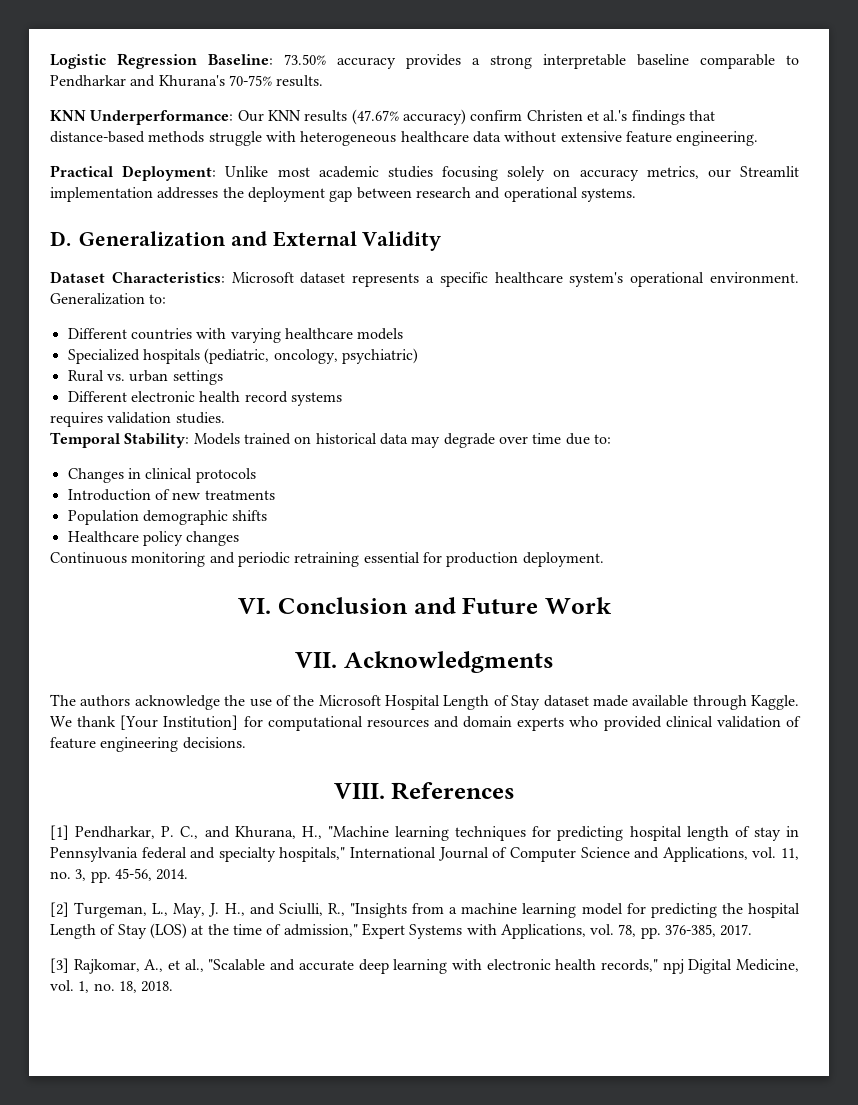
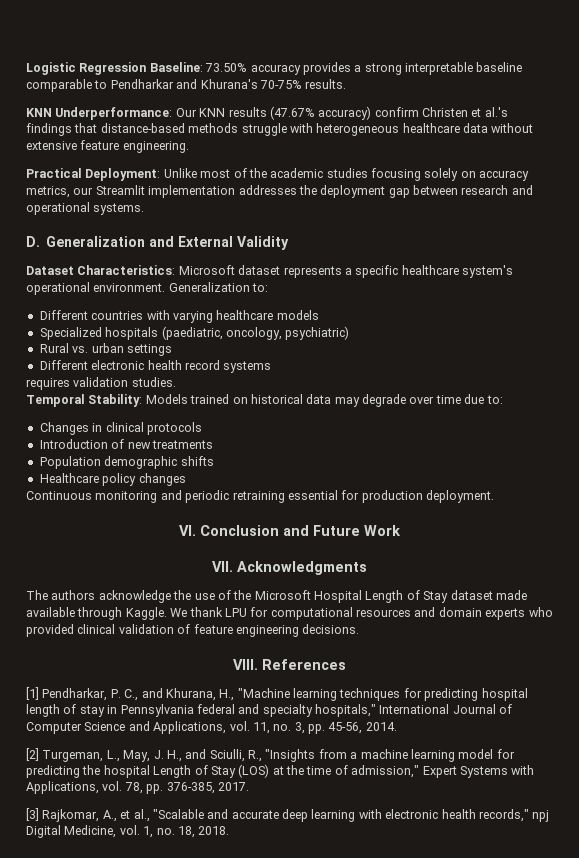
- Practical Deployment: Unlike most academic studies focusing solely on accuracy metrics, our Streamlit implementation addresses the deployment gap between research and operational systems.
+ Practical Deployment: Unlike most of the academic studies focusing solely on accuracy metrics, our Streamlit implementation addresses the deployment gap between research and operational systems.
- Specialized hospitals (pediatric, oncology, psychiatric)
+ Specialized hospitals (paediatric, oncology, psychiatric)
- We thank [Your Institution] for computational resources and domain experts who provided clinical validation of feature engineering decisions.
+ We thank LPU for computational resources and domain experts who provided clinical validation of feature engineering decisions.

